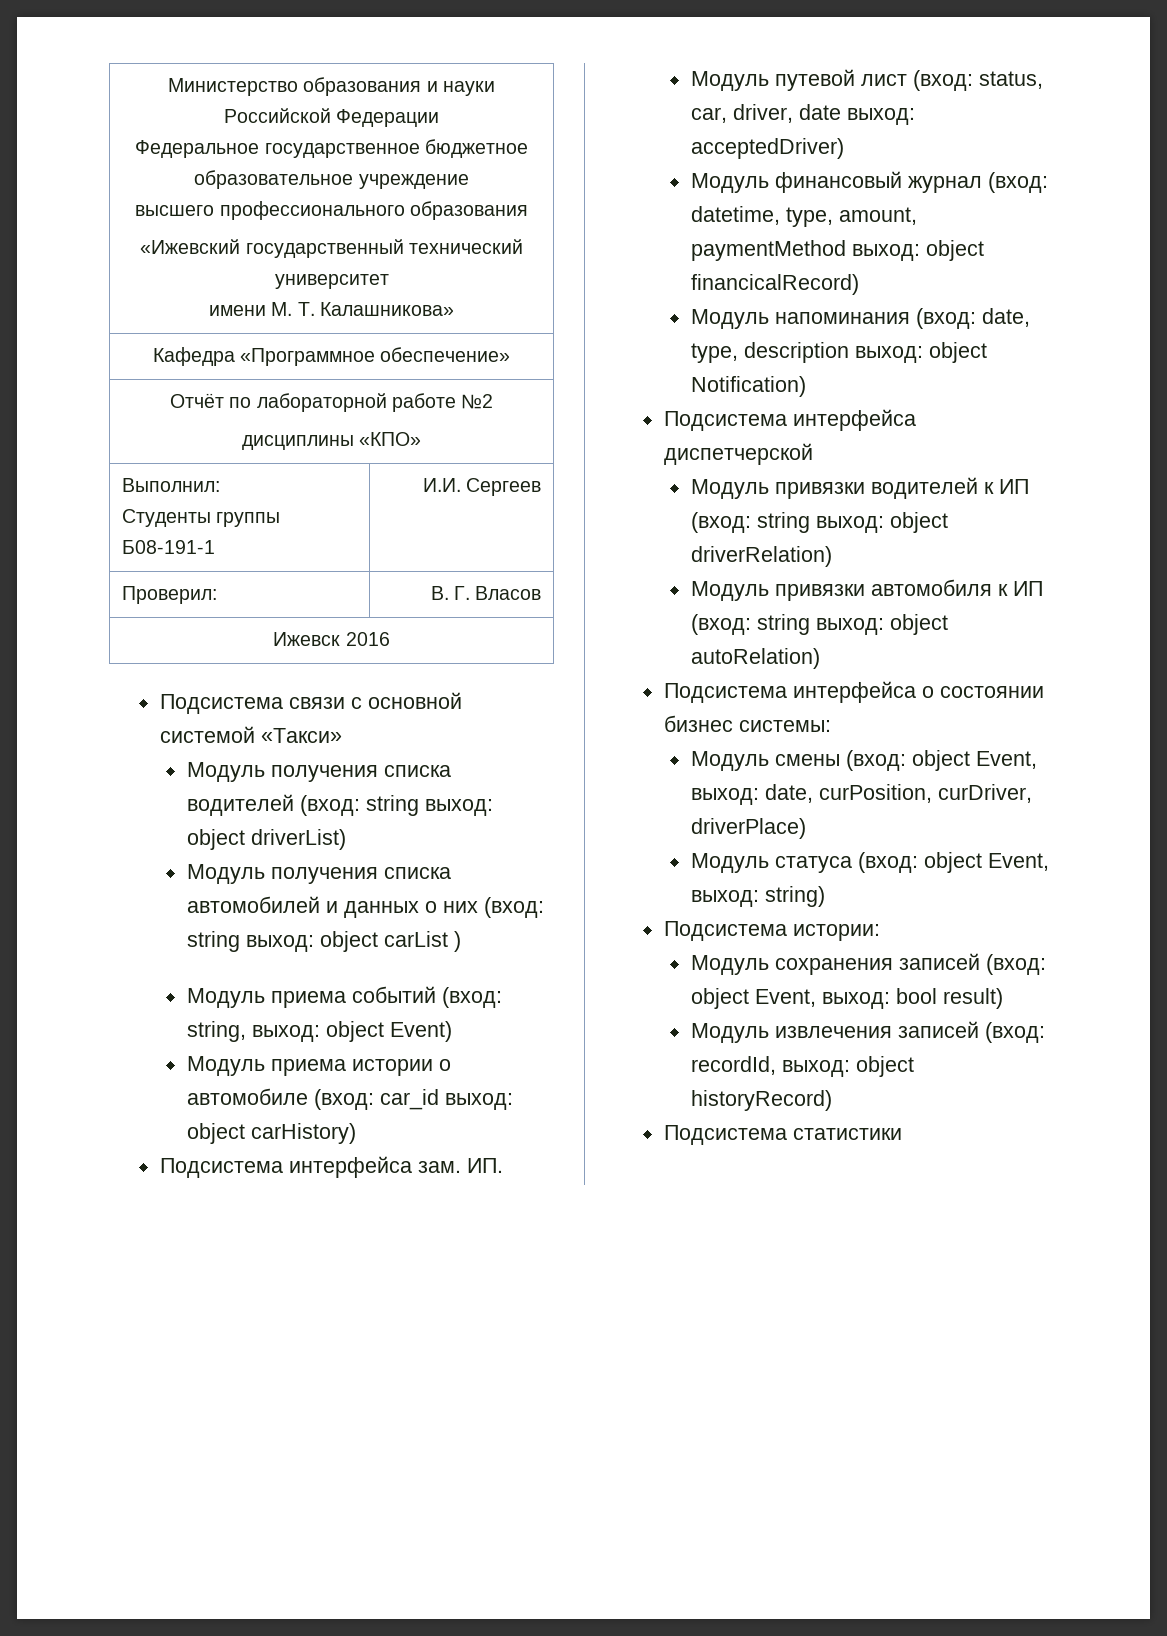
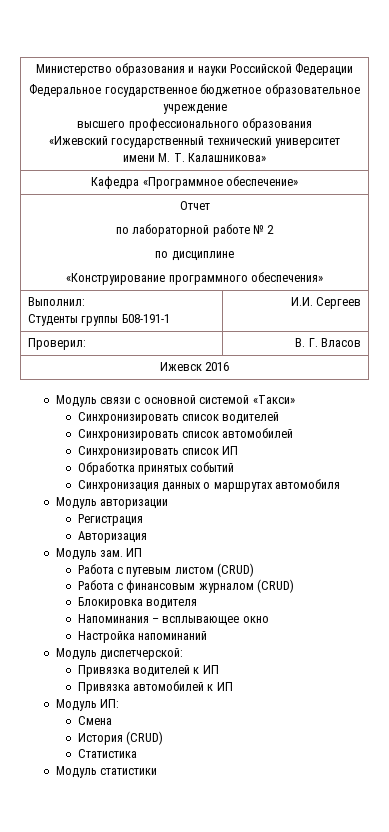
- Отчёт по лабораторной работе №2
- дисциплины «КПО»
+ Отчет
+ по лабораторной работе № 2
+ по дисциплине
+ «Конструирование программного обеспечения»
- Подсистема связи с основной системой «Такси»
+ Модуль связи с основной системой «Такси»
- Модуль получения списка водителей (вход: string выход: object driverList)
- Модуль получения списка автомобилей и данных о них (вход: string выход: object carList )
- Модуль приема событий (вход: string, выход: object Event)
- Модуль приема истории о автомобиле (вход: car_id выход: object carHistory)
- Подсистема интерфейса зам. ИП.
- Модуль путевой лист (вход: status, car, driver, date выход: acceptedDriver)
- Модуль финансовый журнал (вход: datetime, type, amount, paymentMethod выход: object financicalRecord)
- Модуль напоминания (вход: date, type, description выход: object Notification)
- Подсистема интерфейса диспетчерской
- Модуль привязки водителей к ИП (вход: string выход: object driverRelation)
- Модуль привязки автомобиля к ИП (вход: string выход: object autoRelation)
- Подсистема интерфейса о состоянии бизнес системы:
- Модуль смены (вход: object Event, выход: date, curPosition, curDriver, driverPlace)
- Модуль статуса (вход: object Event, выход: string)
- Подсистема истории:
- Модуль сохранения записей (вход: object Event, выход: bool result)
- Модуль извлечения записей (вход: recordId, выход: object historyRecord)
- Подсистема статистики
+ Синхронизировать список водителей
+ Синхронизировать список автомобилей
+ Синхронизировать список ИП
+ Обработка принятых событий
+ Синхронизация данных о маршрутах автомобиля
+ Модуль авторизации
+ Регистрация
+ Авторизация
+ Модуль зам. ИП
+ Работа с путевым листом (CRUD)
+ Работа с финансовым журналом (CRUD)
+ Блокировка водителя
+ Напоминания – всплывающее окно
+ Настройка напоминаний
+ Модуль диспетчерской:
+ Привязка водителей к ИП
+ Привязка автомобилей к ИП
+ Модуль ИП:
+ Смена
+ История (CRUD)
+ Статистика
+ Модуль статистики

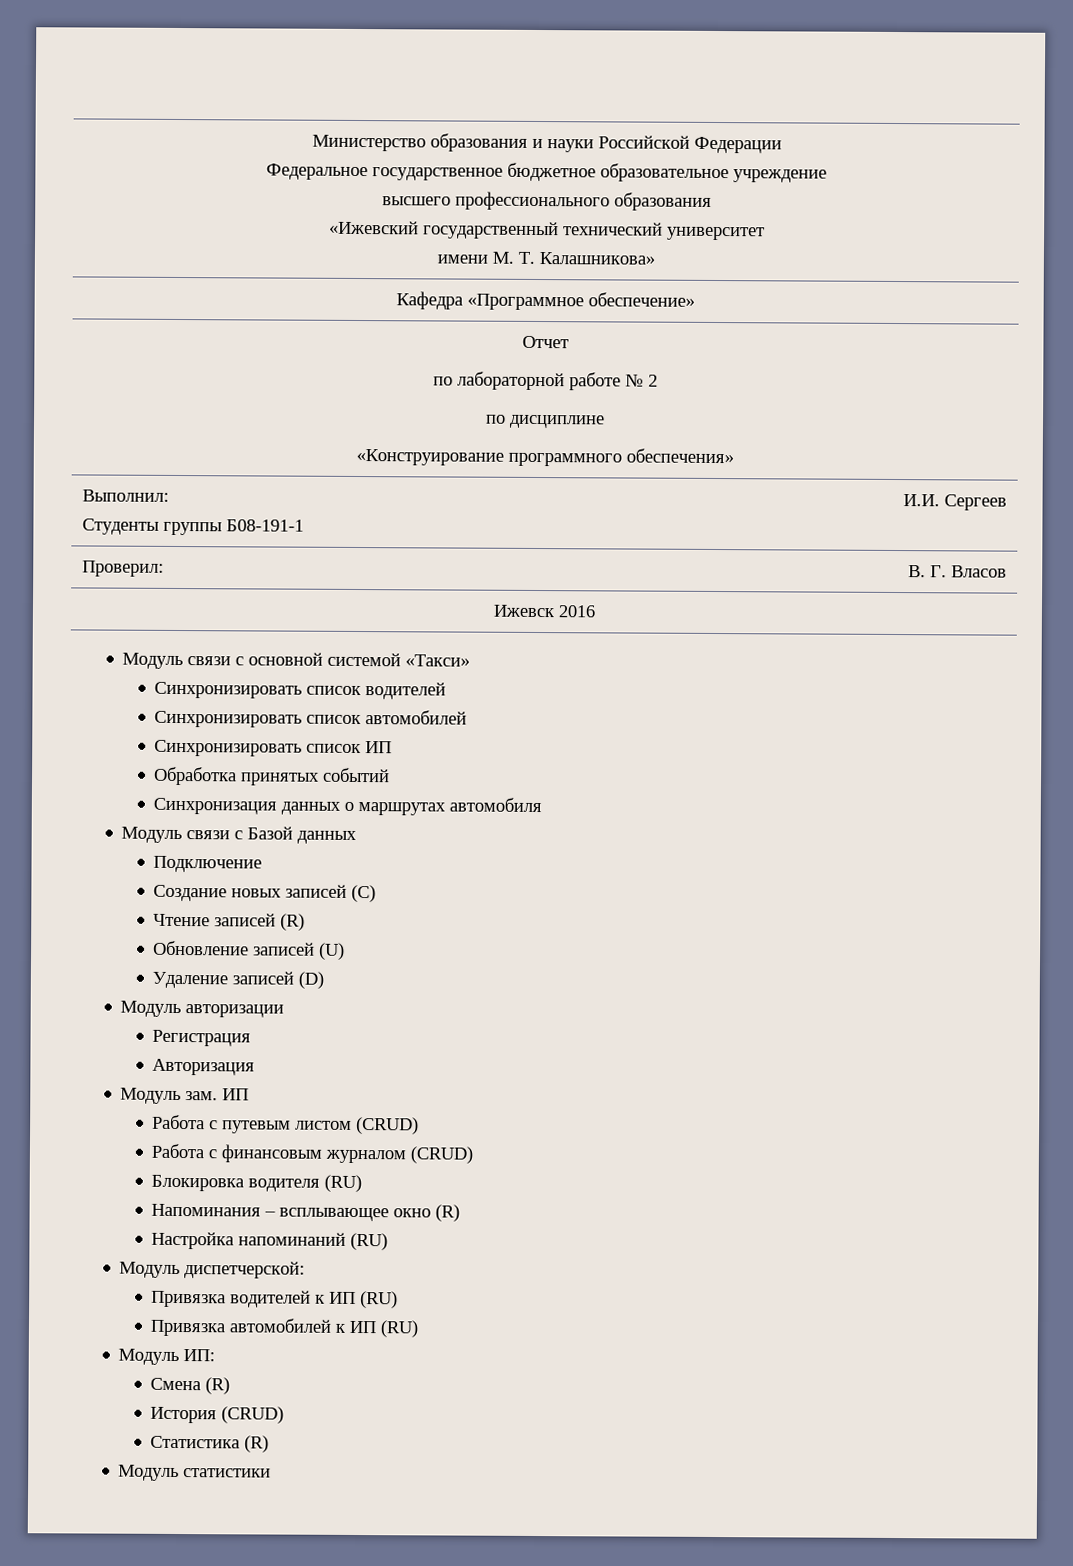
+ Модуль связи с Базой данных
+ Подключение
+ Создание новых записей (C)
+ Чтение записей (R)
+ Обновление записей (U)
+ Удаление записей (D)
- Блокировка водителя
+ Блокировка водителя (RU)
- Напоминания – всплывающее окно
+ Напоминания – всплывающее окно (R)
- Настройка напоминаний
+ Настройка напоминаний (RU)
- Привязка водителей к ИП
+ Привязка водителей к ИП (RU)
- Привязка автомобилей к ИП
+ Привязка автомобилей к ИП (RU)
- Смена
+ Смена (R)
- Статистика
+ Статистика (R)

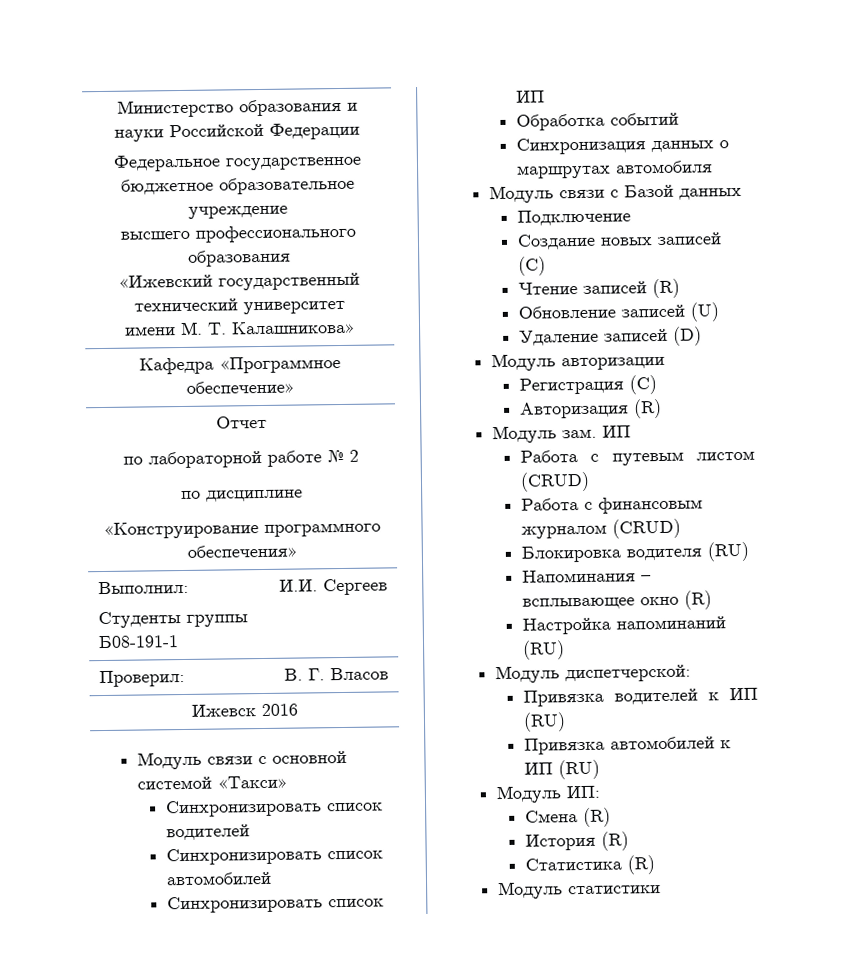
- Обработка принятых событий
+ Обработка событий
- Регистрация
+ Регистрация (C)
- Авторизация
+ Авторизация (R)
- История (CRUD)
+ История (R)

